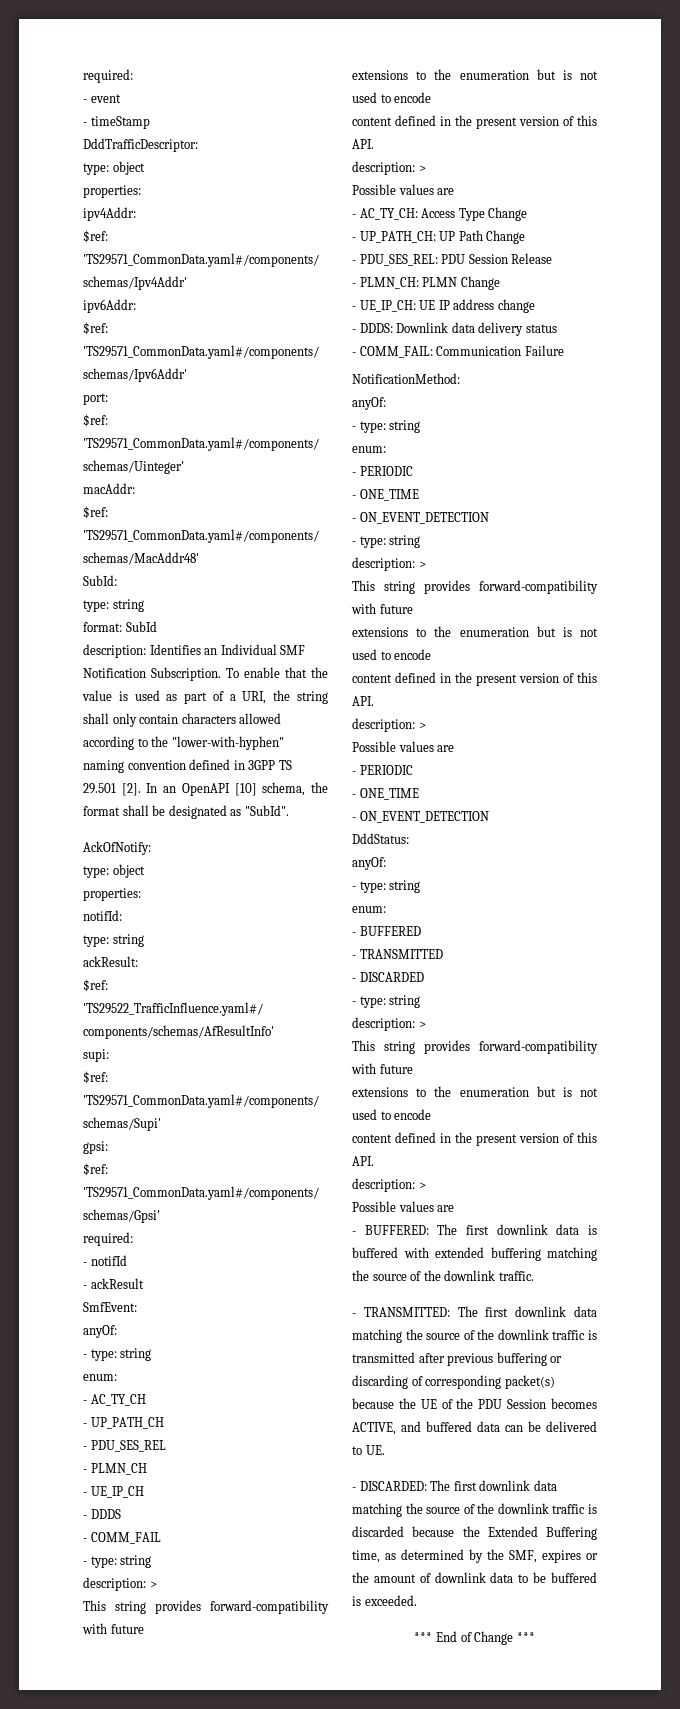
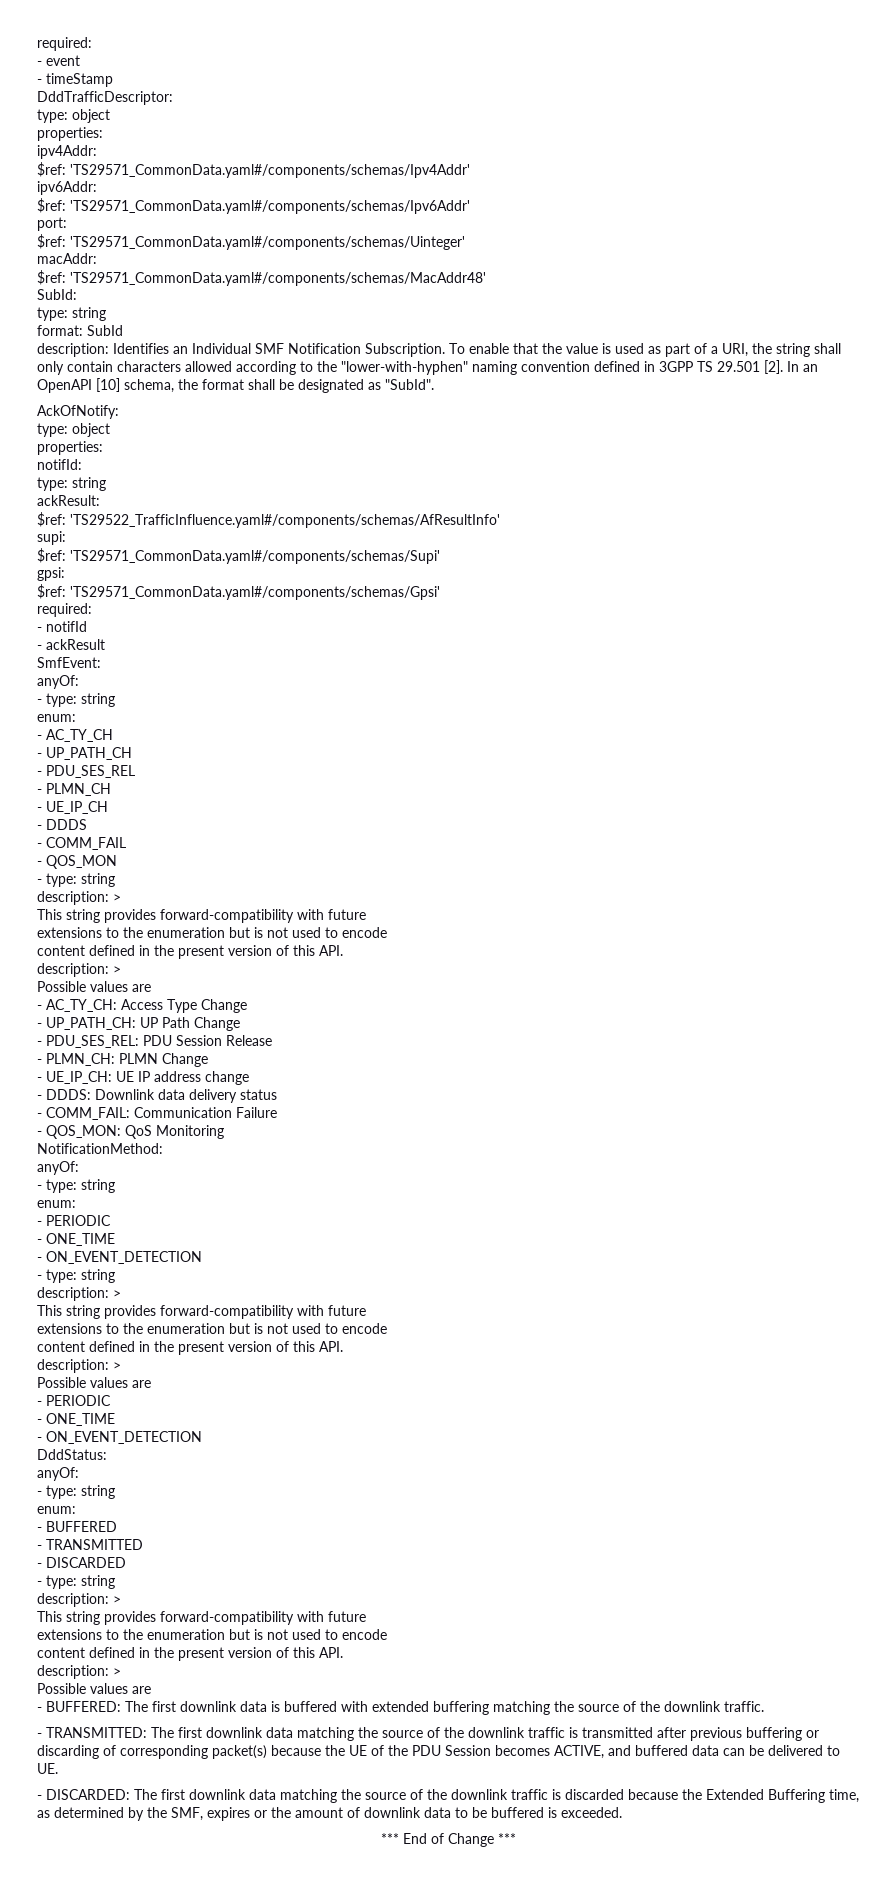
+ - QOS_MON
+ - QOS_MON: QoS Monitoring

